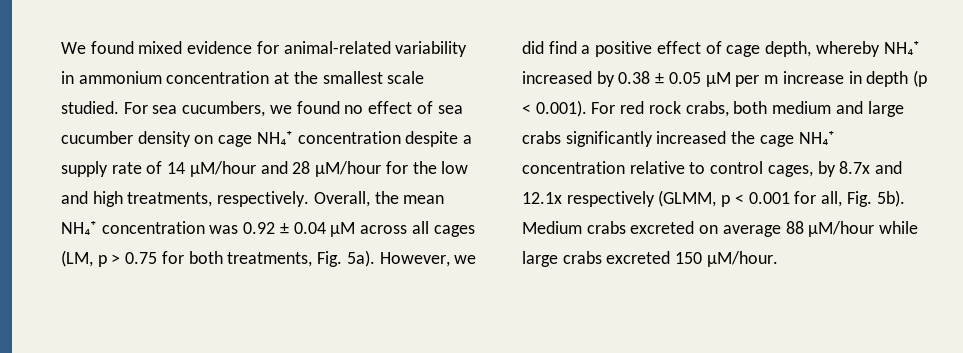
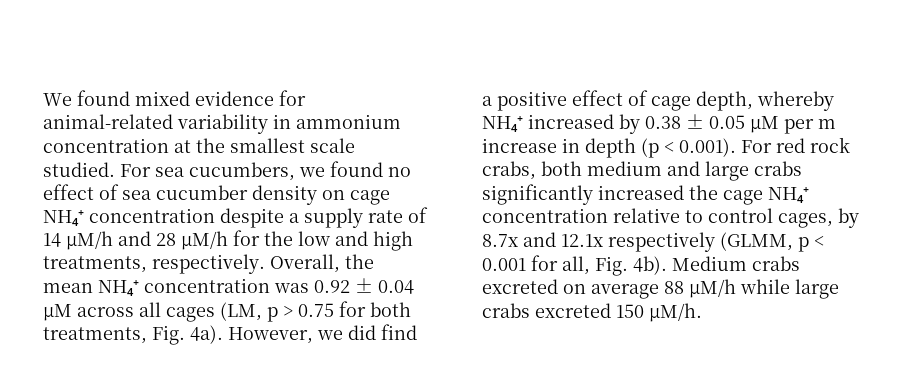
- For sea cucumbers, we found no effect of sea cucumber density on cage NH₄⁺ concentration despite a supply rate of 14 μM/hour and 28 μM/hour for the low and high treatments, respectively.
+ For sea cucumbers, we found no effect of sea cucumber density on cage NH₄⁺ concentration despite a supply rate of 14 μM/h and 28 μM/h for the low and high treatments, respectively.
- Overall, the mean NH₄⁺ concentration was 0.92 ± 0.04 μM across all cages (LM, p > 0.75 for both treatments, Fig. 5a).
+ Overall, the mean NH₄⁺ concentration was 0.92 ± 0.04 μM across all cages (LM, p > 0.75 for both treatments, Fig. 4a).
- However, we did find a positive effect of cage depth, whereby NH₄⁺ increased by 0.38 ± 0.05 μM per m increase in depth (p < 0.001). For red rock crabs, both medium and large crabs significantly increased the cage NH₄⁺ concentration relative to control cages, by 8.7x and 12.1x respectively (GLMM, p < 0.001 for all, Fig. 5b).
+ However, we did find a positive effect of cage depth, whereby NH₄⁺ increased by 0.38 ± 0.05 μM per m increase in depth (p < 0.001). For red rock crabs, both medium and large crabs significantly increased the cage NH₄⁺ concentration relative to control cages, by 8.7x and 12.1x respectively (GLMM, p < 0.001 for all, Fig. 4b).
- Medium crabs excreted on average 88 μM/hour while large crabs excreted 150 μM/hour.
+ Medium crabs excreted on average 88 μM/h while large crabs excreted 150 μM/h.

